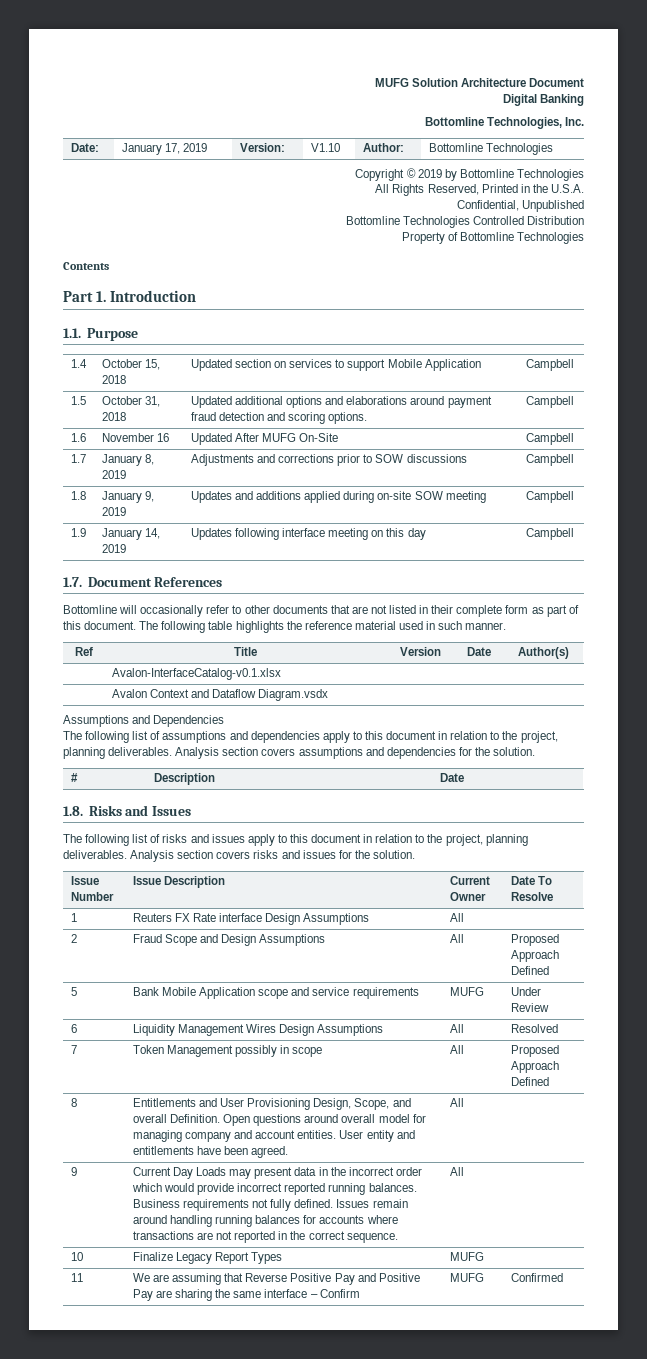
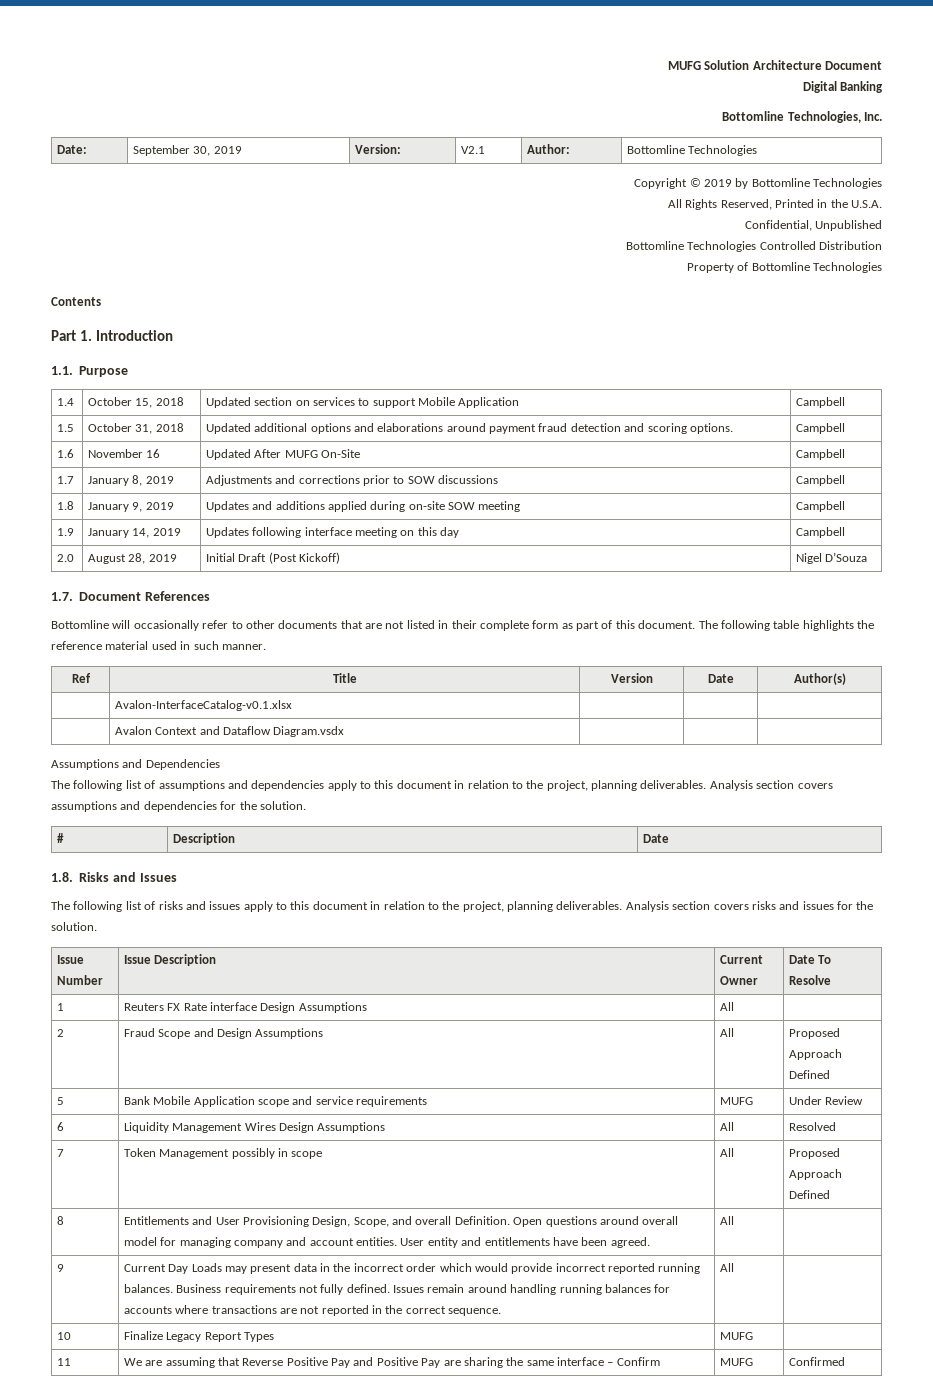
- Date: | January 17, 2019 | Version: | V1.10 | Author: | Bottomline Technologies
+ Date: | September 30, 2019 | Version: | V2.1 | Author: | Bottomline Technologies
+ 2.0 | August 28, 2019 | Initial Draft (Post Kickoff) | Nigel D’Souza

